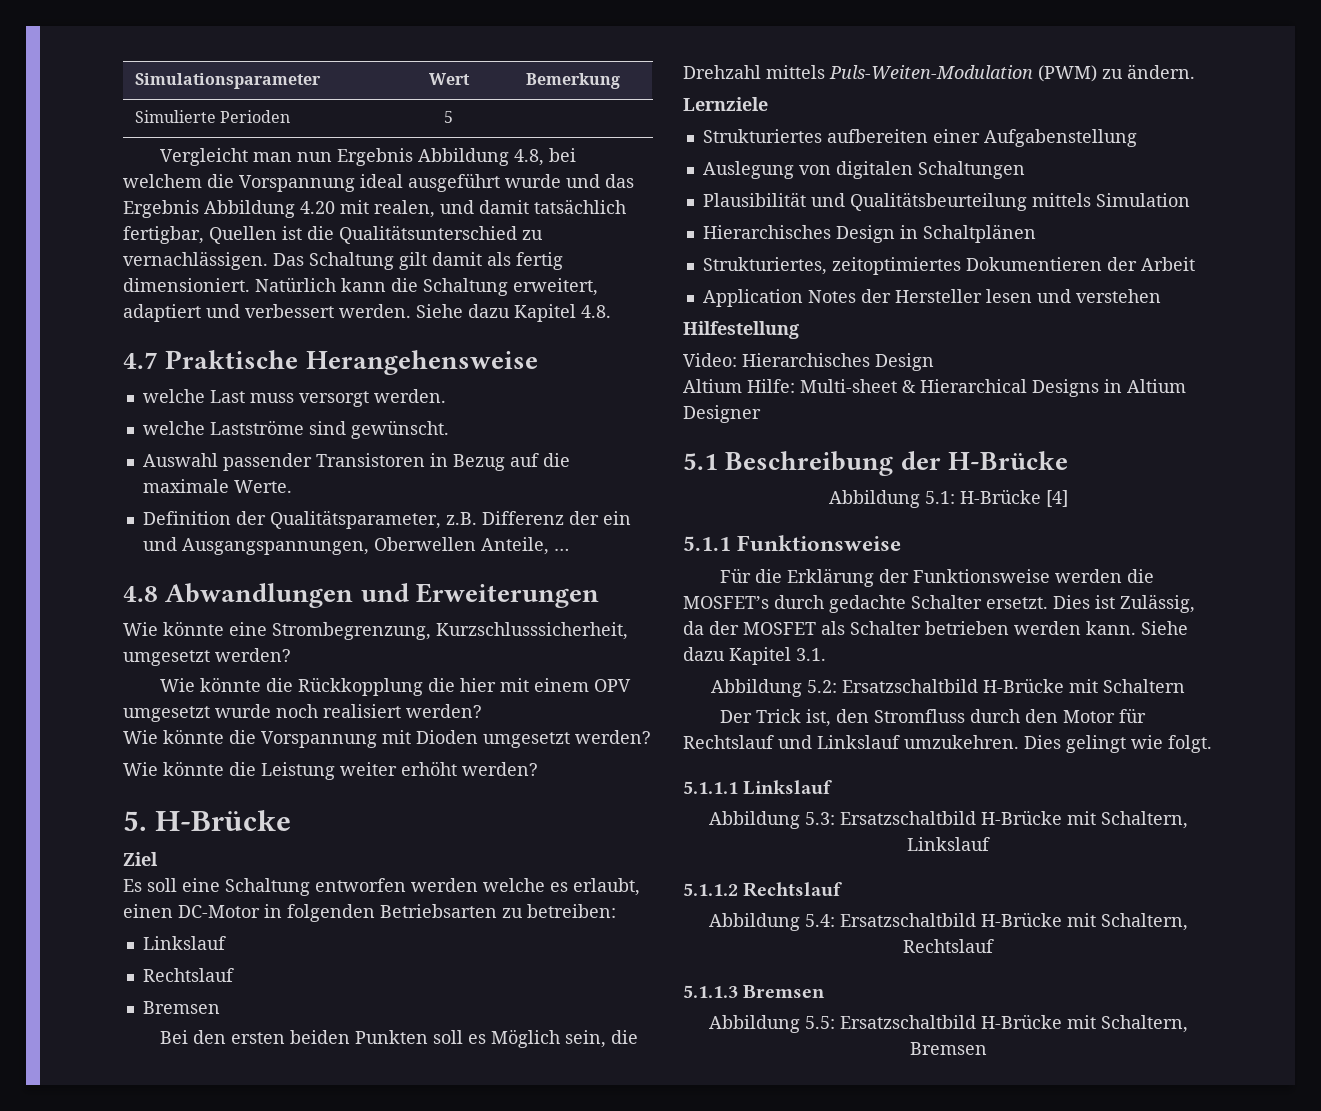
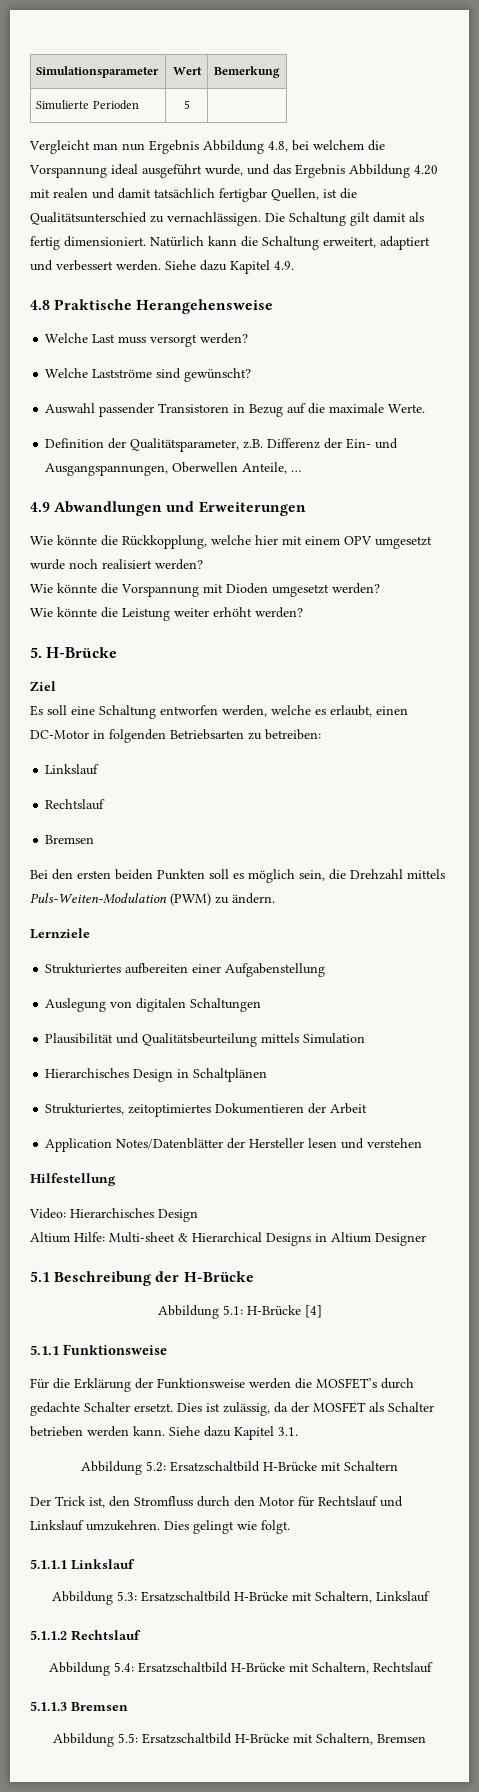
- Vergleicht man nun Ergebnis Abbildung 4.8, bei welchem die Vorspannung ideal ausgeführt wurde und das Ergebnis Abbildung 4.20 mit realen, und damit tatsächlich fertigbar, Quellen ist die Qualitätsunterschied zu vernachlässigen.
+ Vergleicht man nun Ergebnis Abbildung 4.8, bei welchem die Vorspannung ideal ausgeführt wurde, und das Ergebnis Abbildung 4.20 mit realen und damit tatsächlich fertigbar Quellen, ist die Qualitätsunterschied zu vernachlässigen.
- Das Schaltung gilt damit als fertig dimensioniert.
+ Die Schaltung gilt damit als fertig dimensioniert.
- Siehe dazu Kapitel 4.8.
- 4.7 Praktische Herangehensweise
+ Siehe dazu Kapitel 4.9.
+ 4.8 Praktische Herangehensweise
- welche Last muss versorgt werden.
- welche Lastströme sind gewünscht.
+ Welche Last muss versorgt werden?
+ Welche Lastströme sind gewünscht?
- Definition der Qualitätsparameter, z.B. Differenz der ein und Ausgangspannungen, Oberwellen Anteile, …
+ Definition der Qualitätsparameter, z.B. Differenz der Ein- und Ausgangspannungen, Oberwellen Anteile, …
- 4.8 Abwandlungen und Erweiterungen
+ 4.9 Abwandlungen und Erweiterungen
- Wie könnte eine Strombegrenzung, Kurzschlusssicherheit, umgesetzt werden?
- Wie könnte die Rückkopplung die hier mit einem OPV umgesetzt wurde noch realisiert werden?
+ Wie könnte die Rückkopplung, welche hier mit einem OPV umgesetzt wurde noch realisiert werden?
- Es soll eine Schaltung entworfen werden welche es erlaubt, einen DC-Motor in folgenden Betriebsarten zu betreiben:
+ Es soll eine Schaltung entworfen werden, welche es erlaubt, einen DC-Motor in folgenden Betriebsarten zu betreiben:
- Bei den ersten beiden Punkten soll es Möglich sein, die Drehzahl mittels Puls-Weiten-Modulation (PWM) zu ändern.
+ Bei den ersten beiden Punkten soll es möglich sein, die Drehzahl mittels Puls-Weiten-Modulation (PWM) zu ändern.
- Application Notes der Hersteller lesen und verstehen
+ Application Notes/Datenblätter der Hersteller lesen und verstehen
- Dies ist Zulässig, da der MOSFET als Schalter betrieben werden kann.
+ Dies ist zulässig, da der MOSFET als Schalter betrieben werden kann.

